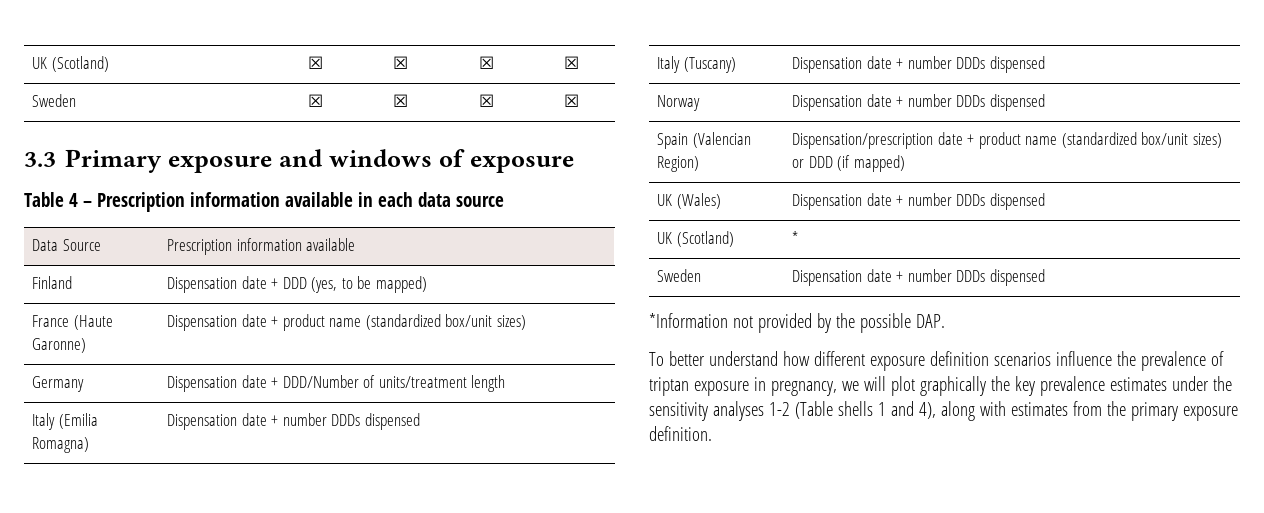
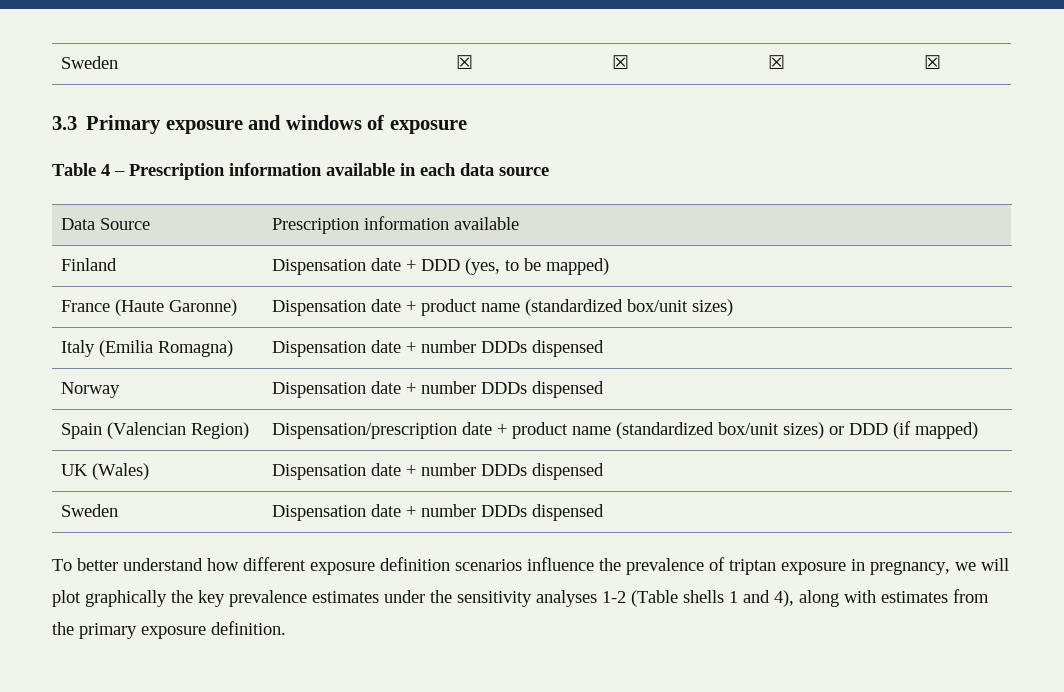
- UK (Scotland) | ☒ | ☒ | ☒ | ☒
- Germany | Dispensation date + DDD/Number of units/treatment length
- Italy (Tuscany) | Dispensation date + number DDDs dispensed
- UK (Scotland) | *
- *Information not provided by the possible DAP.

